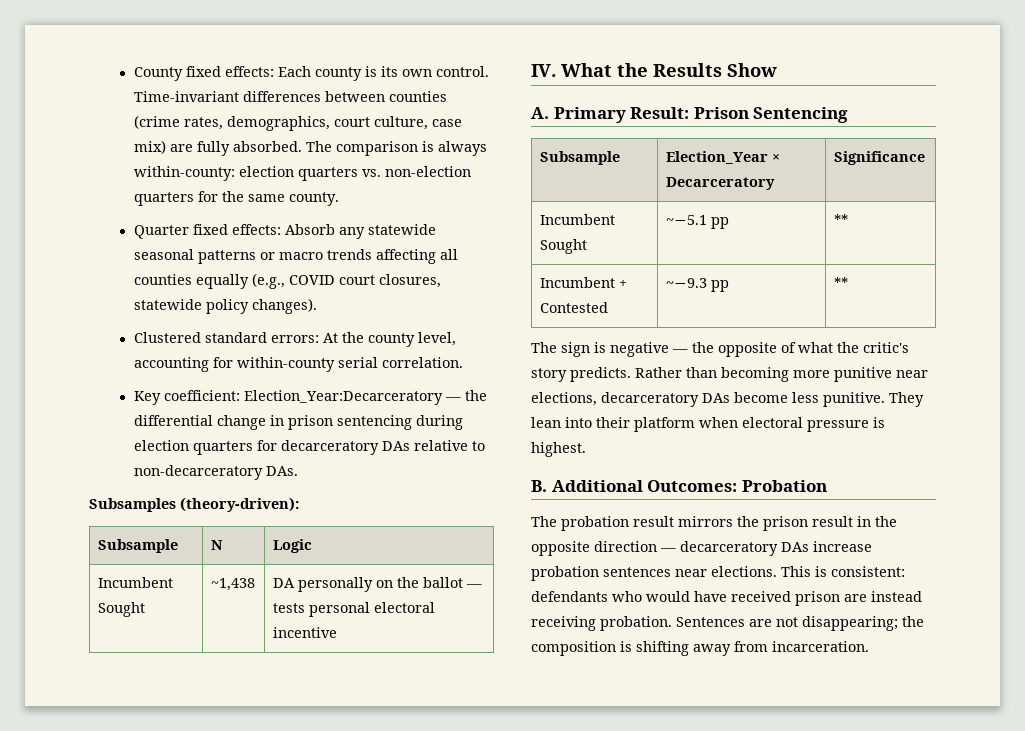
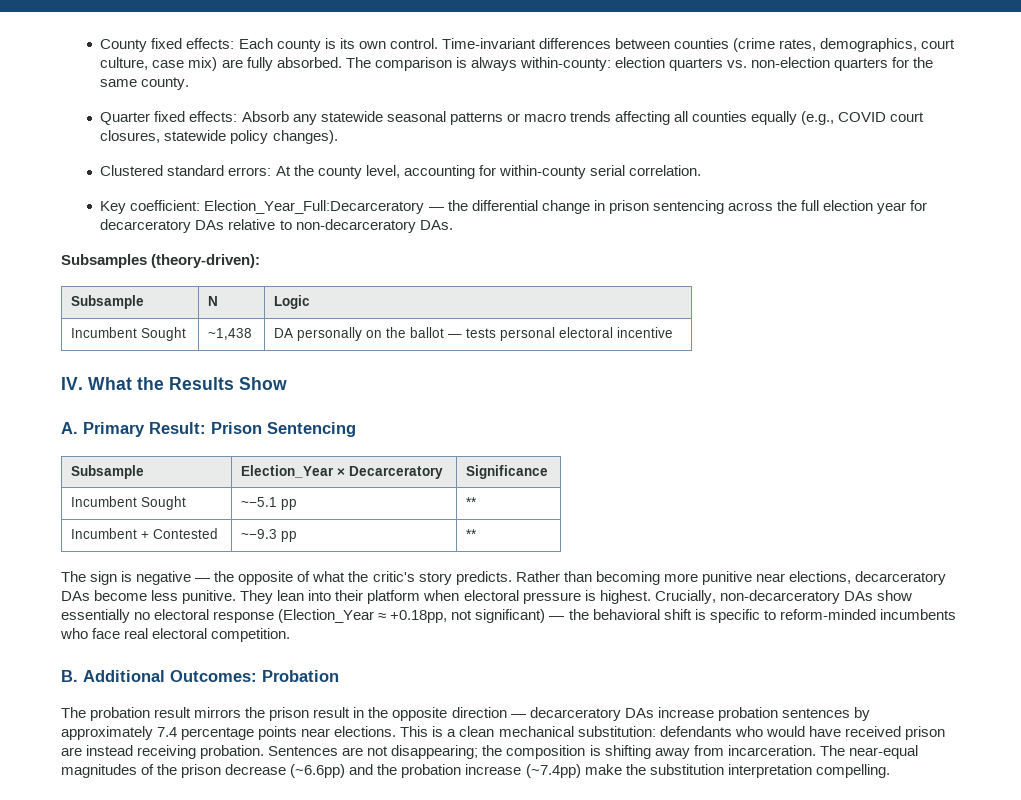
- Key coefficient: Election_Year:Decarceratory — the differential change in prison sentencing during election quarters for decarceratory DAs relative to non-decarceratory DAs.
+ Key coefficient: Election_Year_Full:Decarceratory — the differential change in prison sentencing across the full election year for decarceratory DAs relative to non-decarceratory DAs.
+ Crucially, non-decarceratory DAs show essentially no electoral response (Election_Year ≈ +0.18pp, not significant) — the behavioral shift is specific to reform-minded incumbents who face real electoral competition.
- The probation result mirrors the prison result in the opposite direction — decarceratory DAs increase probation sentences near elections. This is consistent: defendants who would have received prison are instead receiving probation.
+ The probation result mirrors the prison result in the opposite direction — decarceratory DAs increase probation sentences by approximately 7.4 percentage points near elections. This is a clean mechanical substitution: defendants who would have received prison are instead receiving probation.
+ The near-equal magnitudes of the prison decrease (~6.6pp) and the probation increase (~7.4pp) make the substitution interpretation compelling.

